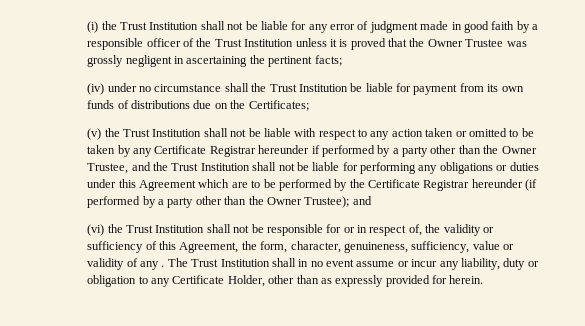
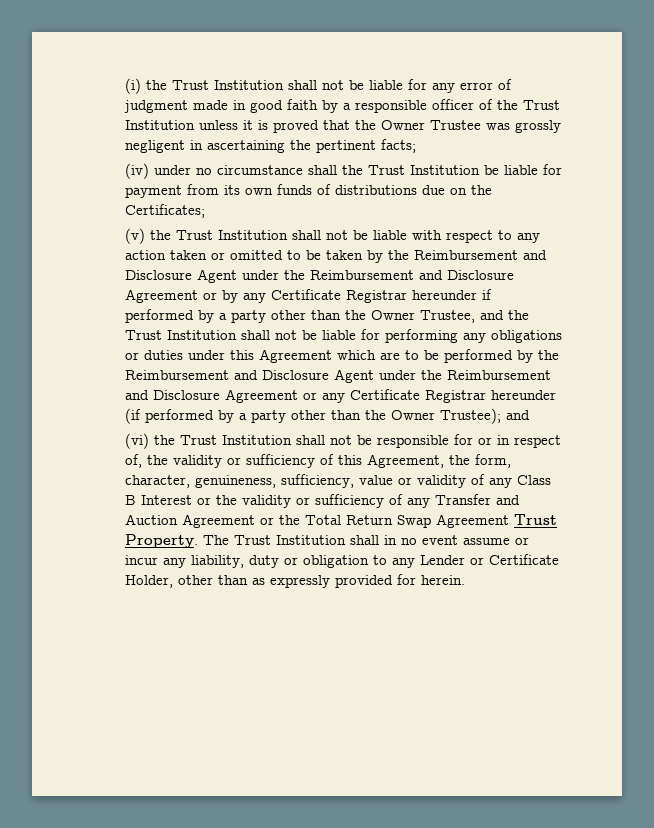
- (v) the Trust Institution shall not be liable with respect to any action taken or omitted to be taken by any Certificate Registrar hereunder if performed by a party other than the Owner Trustee, and the Trust Institution shall not be liable for performing any obligations or duties under this Agreement which are to be performed by the Certificate Registrar hereunder (if performed by a party other than the Owner Trustee);
+ (v) the Trust Institution shall not be liable with respect to any action taken or omitted to be taken by the Reimbursement and Disclosure Agent under the Reimbursement and Disclosure Agreement or by any Certificate Registrar hereunder if performed by a party other than the Owner Trustee, and the Trust Institution shall not be liable for performing any obligations or duties under this Agreement which are to be performed by the Reimbursement and Disclosure Agent under the Reimbursement and Disclosure Agreement or any Certificate Registrar hereunder (if performed by a party other than the Owner Trustee);
- (vi) the Trust Institution shall not be responsible for or in respect of, the validity or sufficiency of this Agreement, the form, character, genuineness, sufficiency, value or validity of any .
+ (vi) the Trust Institution shall not be responsible for or in respect of, the validity or sufficiency of this Agreement, the form, character, genuineness, sufficiency, value or validity of any Class B Interest or the validity or sufficiency of any Transfer and Auction Agreement or the Total Return Swap Agreement Trust Property.
- The Trust Institution shall in no event assume or incur any liability, duty or obligation to any Certificate Holder, other than as expressly provided for herein.
+ The Trust Institution shall in no event assume or incur any liability, duty or obligation to any Lender or Certificate Holder, other than as expressly provided for herein.

